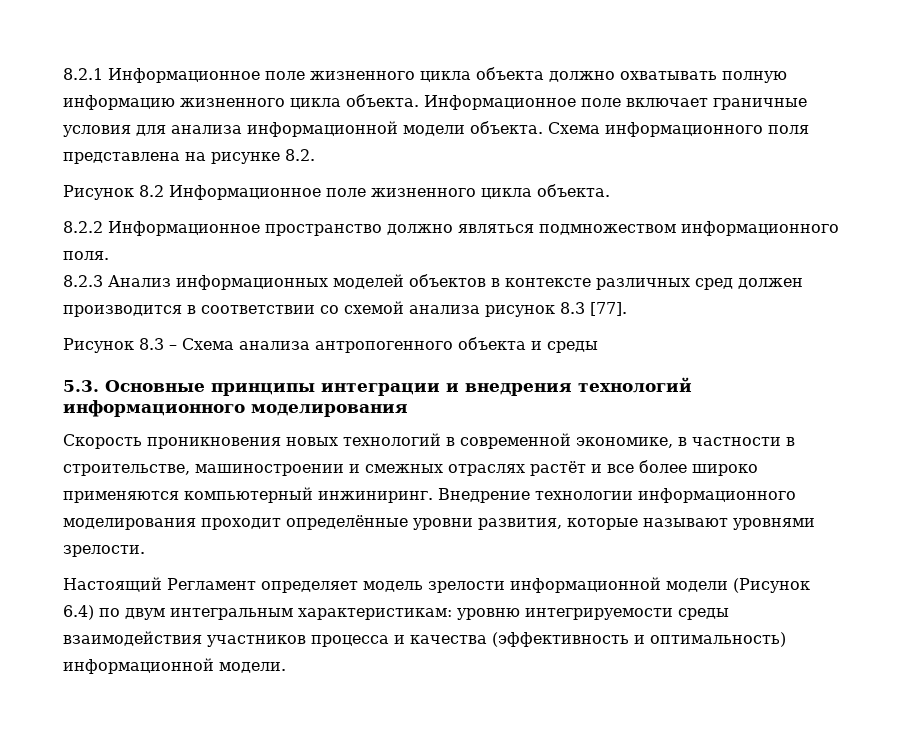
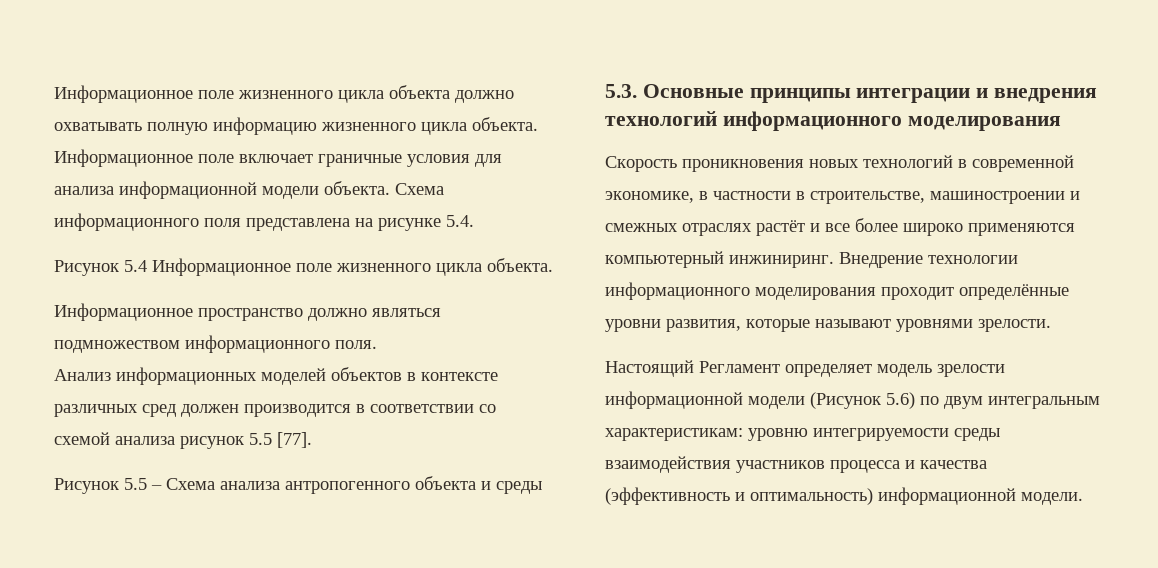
- 8.2.1 Информационное поле жизненного цикла объекта должно охватывать полную информацию жизненного цикла объекта.
+ Информационное поле жизненного цикла объекта должно охватывать полную информацию жизненного цикла объекта.
- Схема информационного поля представлена на рисунке 8.2.
- Рисунок 8.2 Информационное поле жизненного цикла объекта.
+ Схема информационного поля представлена на рисунке 5.4.
+ Рисунок 5.4 Информационное поле жизненного цикла объекта.
- 8.2.2 Информационное пространство должно являться подмножеством информационного поля.
+ Информационное пространство должно являться подмножеством информационного поля.
- 8.2.3 Анализ информационных моделей объектов в контексте различных сред должен производится в соответствии со схемой анализа рисунок 8.3 [77].
+ Анализ информационных моделей объектов в контексте различных сред должен производится в соответствии со схемой анализа рисунок 5.5 [77].
- Рисунок 8.3 – Схема анализа антропогенного объекта и среды
+ Рисунок 5.5 – Схема анализа антропогенного объекта и среды
- Настоящий Регламент определяет модель зрелости информационной модели (Рисунок 6.4) по двум интегральным характеристикам: уровню интегрируемости среды взаимодействия участников процесса и качества (эффективность и оптимальность) информационной модели.
+ Настоящий Регламент определяет модель зрелости информационной модели (Рисунок 5.6) по двум интегральным характеристикам: уровню интегрируемости среды взаимодействия участников процесса и качества (эффективность и оптимальность) информационной модели.

